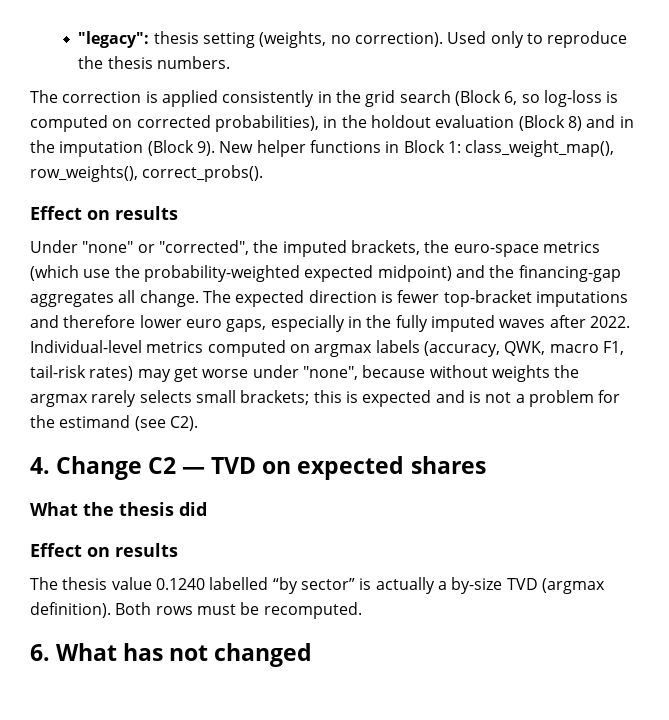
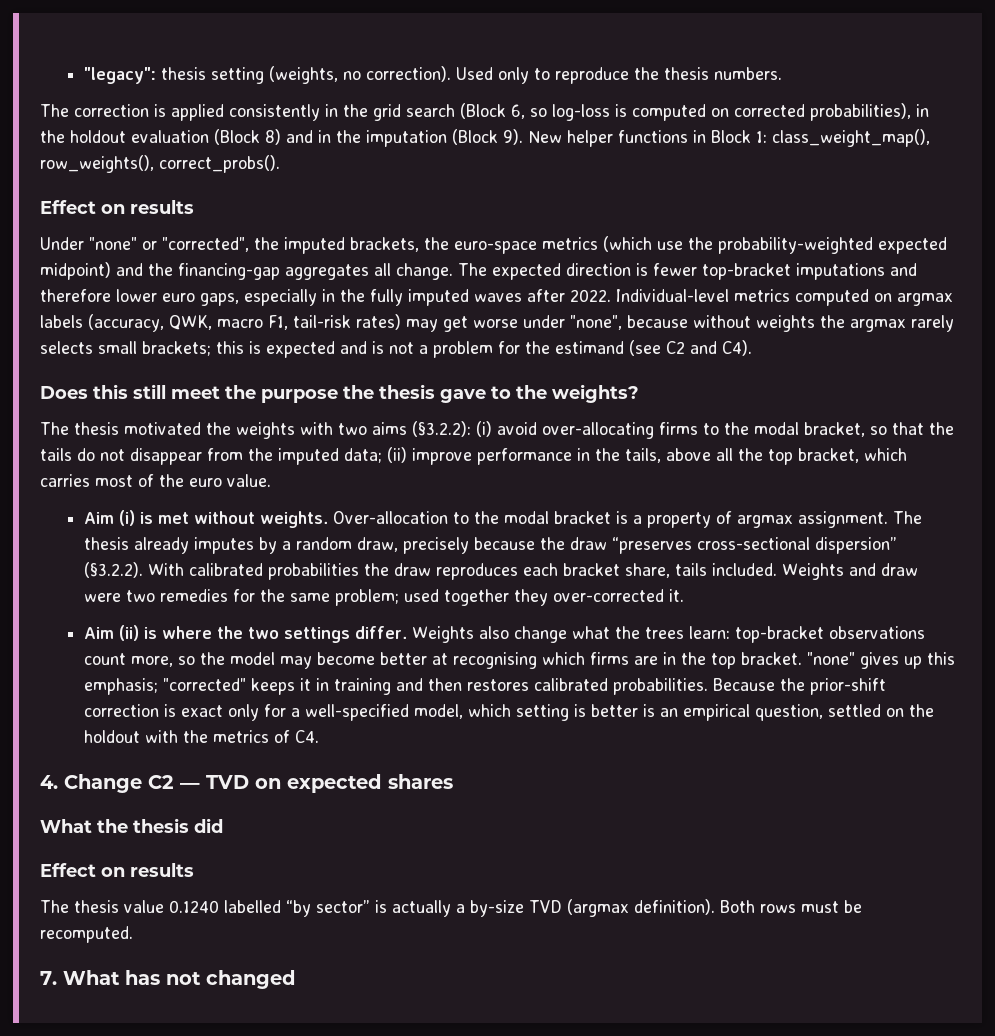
- Individual-level metrics computed on argmax labels (accuracy, QWK, macro F1, tail-risk rates) may get worse under "none", because without weights the argmax rarely selects small brackets; this is expected and is not a problem for the estimand (see C2).
+ Individual-level metrics computed on argmax labels (accuracy, QWK, macro F1, tail-risk rates) may get worse under "none", because without weights the argmax rarely selects small brackets; this is expected and is not a problem for the estimand (see C2 and C4).
+ Does this still meet the purpose the thesis gave to the weights?
+ The thesis motivated the weights with two aims (§3.2.2): (i) avoid over-allocating firms to the modal bracket, so that the tails do not disappear from the imputed data; (ii) improve performance in the tails, above all the top bracket, which carries most of the euro value.
+ Aim (i) is met without weights. Over-allocation to the modal bracket is a property of argmax assignment. The thesis already imputes by a random draw, precisely because the draw “preserves cross-sectional dispersion” (§3.2.2). With calibrated probabilities the draw reproduces each bracket share, tails included. Weights and draw were two remedies for the same problem; used together they over-corrected it.
+ Aim (ii) is where the two settings differ. Weights also change what the trees learn: top-bracket observations count more, so the model may become better at recognising which firms are in the top bracket. "none" gives up this emphasis; "corrected" keeps it in training and then restores calibrated probabilities. Because the prior-shift correction is exact only for a well-specified model, which setting is better is an empirical question, settled on the holdout with the metrics of C4.
- 6. What has not changed
+ 7. What has not changed

